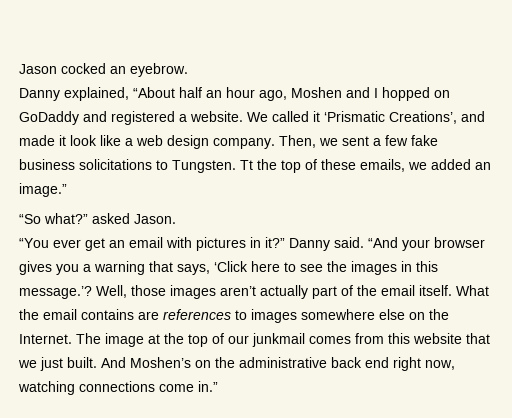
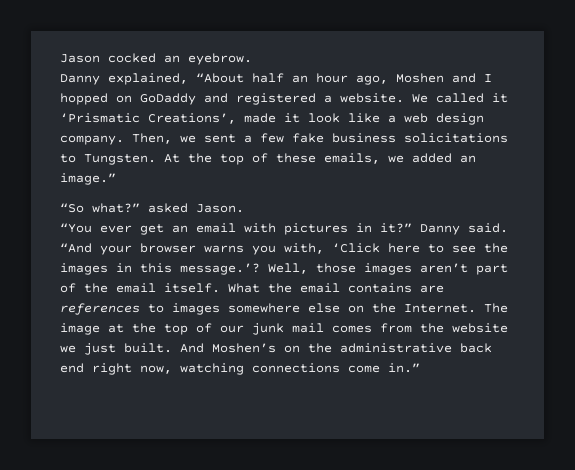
- We called it ‘Prismatic Creations’, and made it look like a web design company.
+ We called it ‘Prismatic Creations’, made it look like a web design company.
- Tt the top of these emails, we added an image.”
+ At the top of these emails, we added an image.”
- “And your browser gives you a warning that says, ‘Click here to see the images in this message.’?
+ “And your browser warns you with, ‘Click here to see the images in this message.’?
- Well, those images aren’t actually part of the email itself.
+ Well, those images aren’t part of the email itself.
- The image at the top of our junkmail comes from this website that we just built.
+ The image at the top of our junk mail comes from the website we just built.

